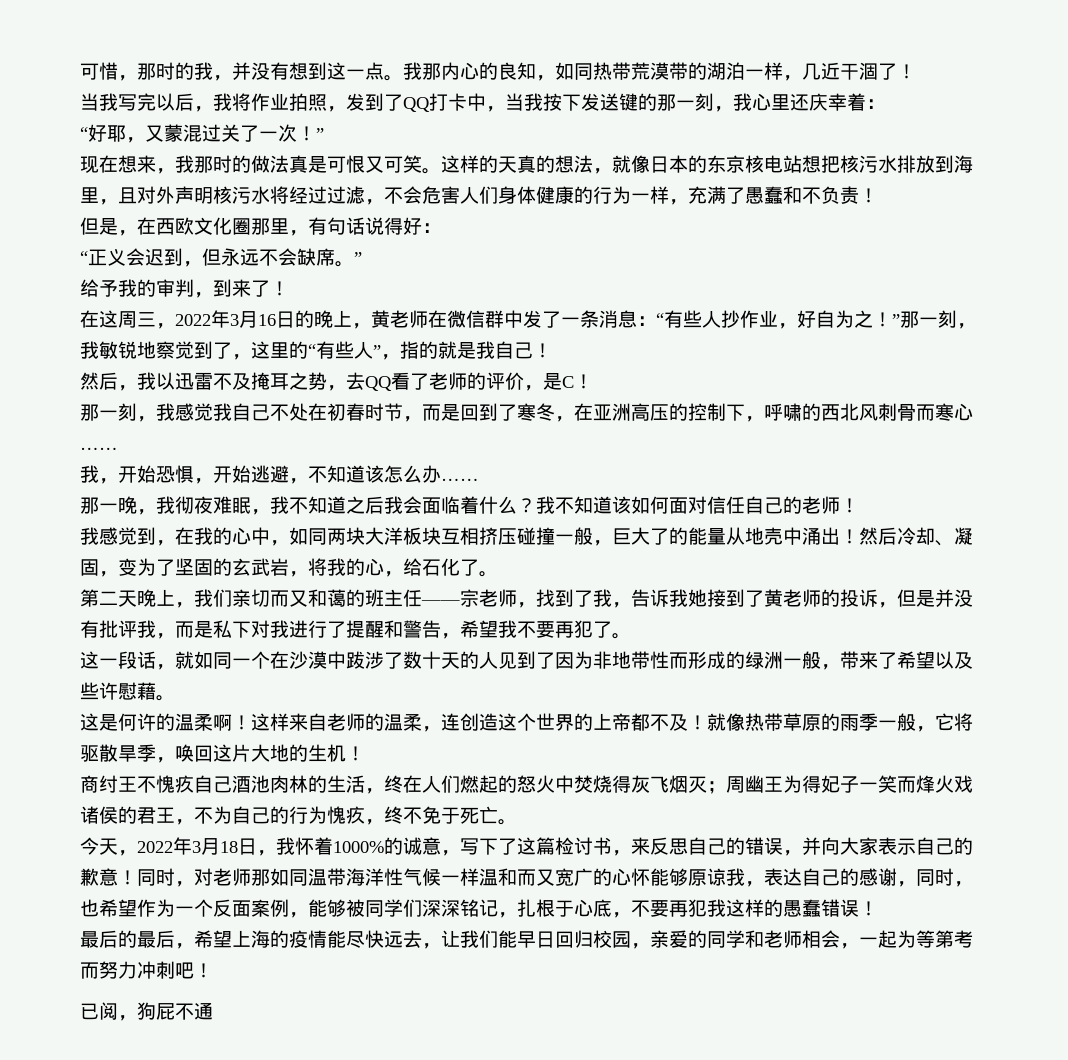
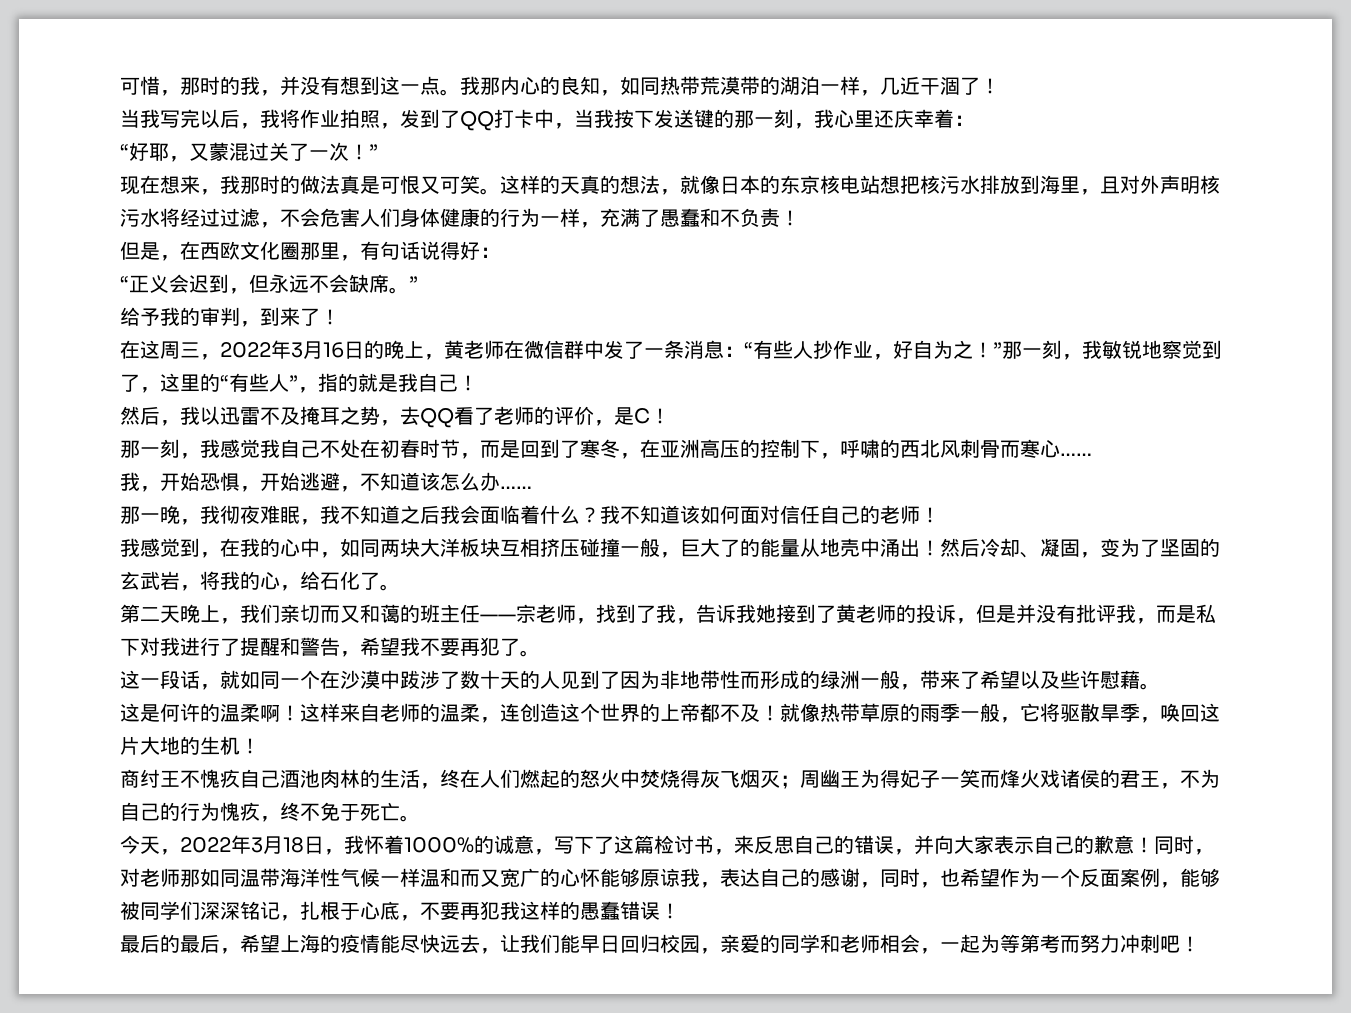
- 已阅，狗屁不通

